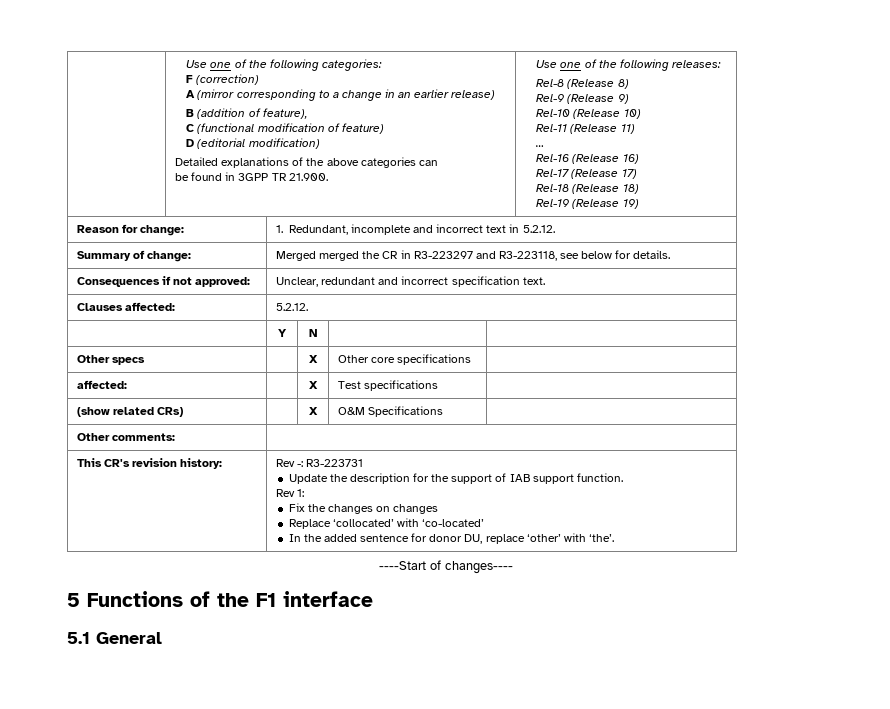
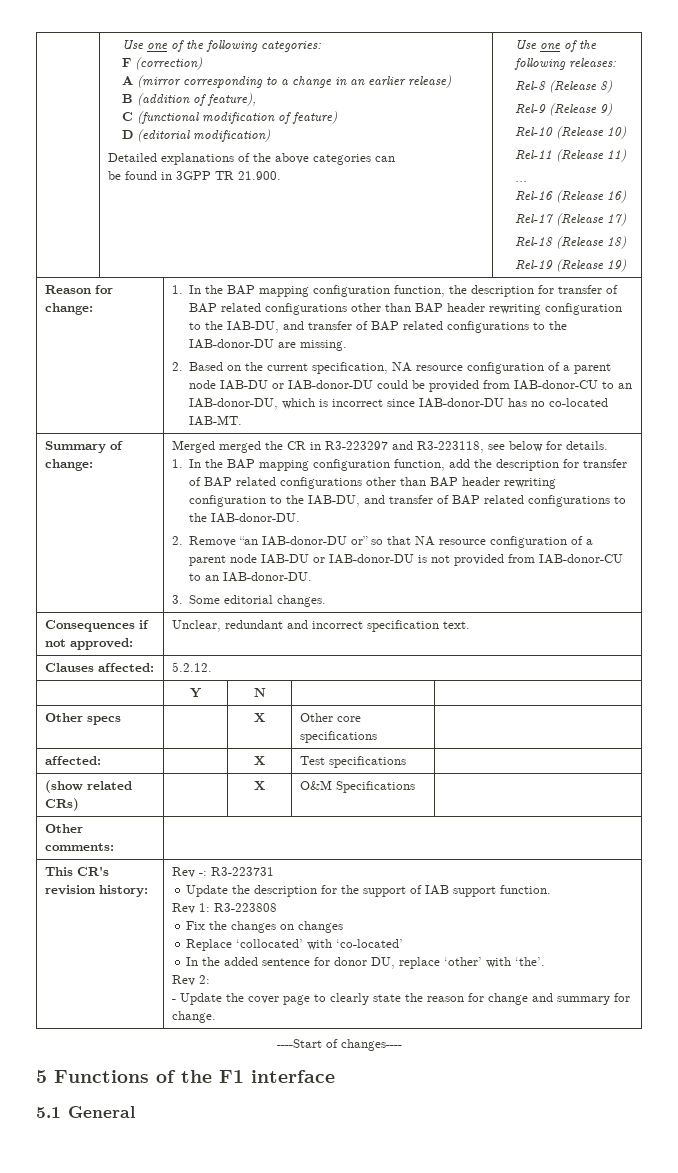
- 1. Redundant, incomplete and incorrect text in 5.2.12.
+ 1. In the BAP mapping configuration function, the description for transfer of BAP related configurations other than BAP header rewriting configuration to the IAB-DU, and transfer of BAP related configurations to the IAB-donor-DU are missing.
+ 2. Based on the current specification, NA resource configuration of a parent node IAB-DU or IAB-donor-DU could be provided from IAB-donor-CU to an IAB-donor-DU, which is incorrect since IAB-donor-DU has no co-located IAB-MT.
+ 1. In the BAP mapping configuration function, add the description for transfer of BAP related configurations other than BAP header rewriting configuration to the IAB-DU, and transfer of BAP related configurations to the IAB-donor-DU.
+ 2. Remove “an IAB-donor-DU or” so that NA resource configuration of a parent node IAB-DU or IAB-donor-DU is not provided from IAB-donor-CU to an IAB-donor-DU.
+ 3. Some editorial changes.
- Rev 1:
+ Rev 1: R3-223808
+ Rev 2:
+ - Update the cover page to clearly state the reason for change and summary for change.

